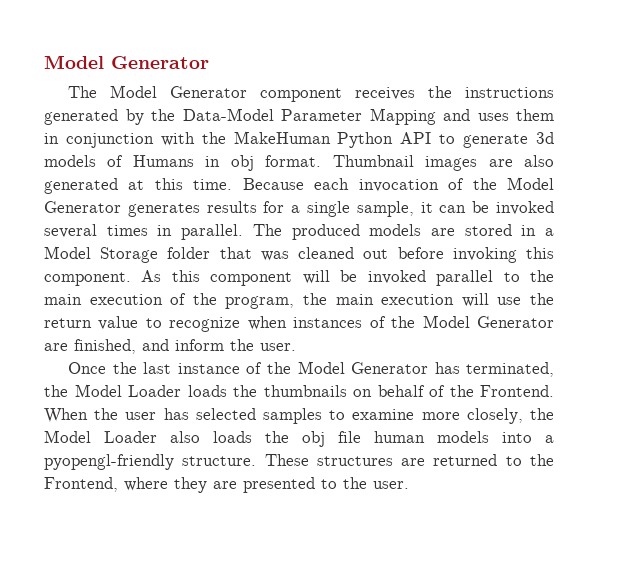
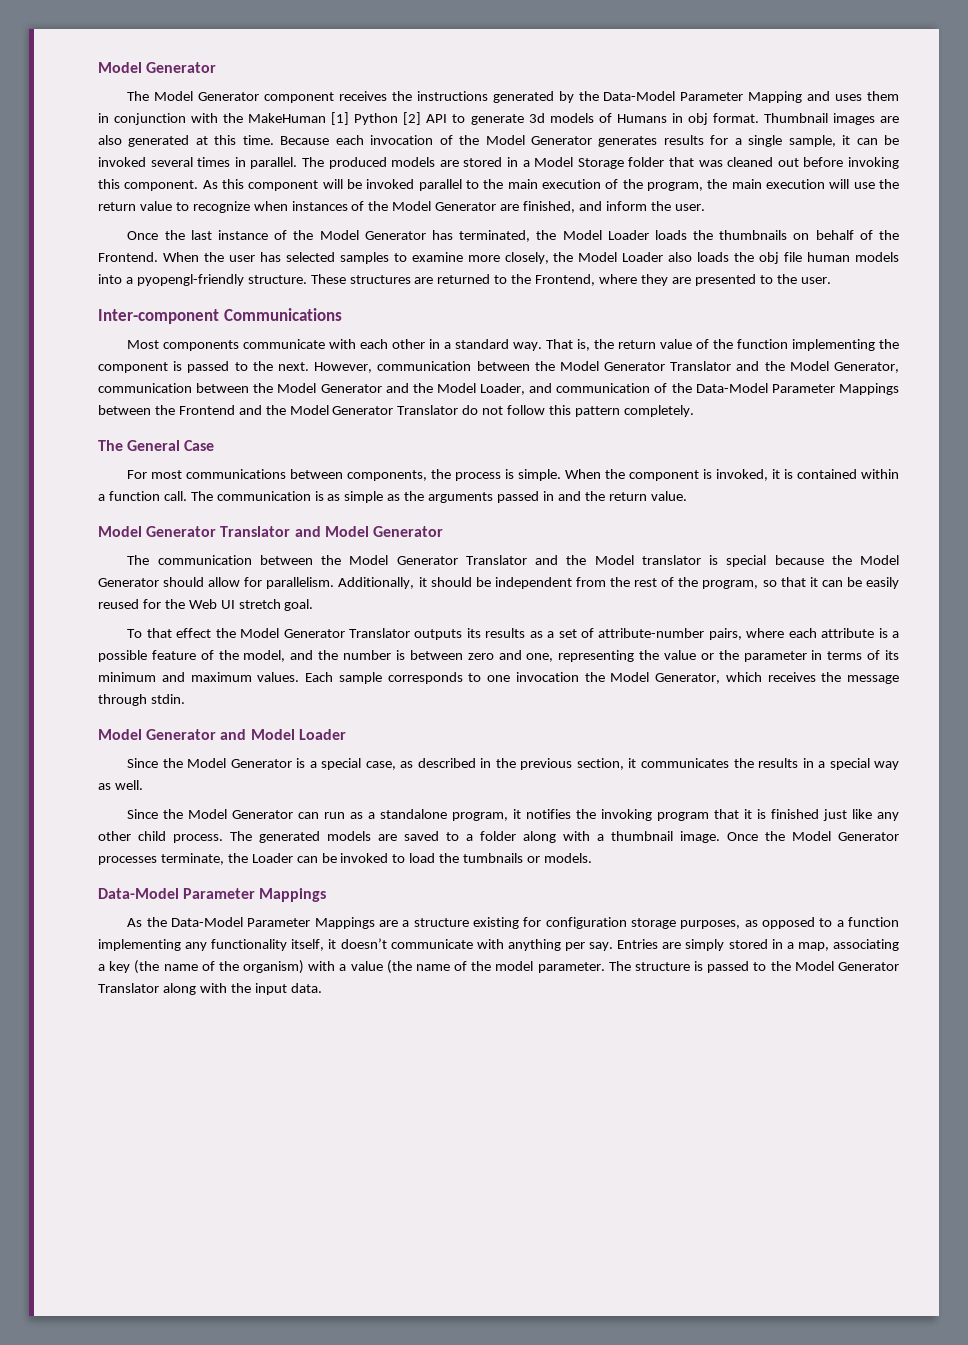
- The Model Generator component receives the instructions generated by the Data-Model Parameter Mapping and uses them in conjunction with the MakeHuman Python API to generate 3d models of Humans in obj format.
+ The Model Generator component receives the instructions generated by the Data-Model Parameter Mapping and uses them in conjunction with the MakeHuman [1] Python [2] API to generate 3d models of Humans in obj format.
+ Inter-component Communications
+ Most components communicate with each other in a standard way. That is, the return value of the function implementing the component is passed to the next. However, communication between the Model Generator Translator and the Model Generator, communication between the Model Generator and the Model Loader, and communication of the Data-Model Parameter Mappings between the Frontend and the Model Generator Translator do not follow this pattern completely.
+ The General Case
+ For most communications between components, the process is simple. When the component is invoked, it is contained within a function call. The communication is as simple as the arguments passed in and the return value.
+ Model Generator Translator and Model Generator
+ The communication between the Model Generator Translator and the Model translator is special because the Model Generator should allow for parallelism. Additionally, it should be independent from the rest of the program, so that it can be easily reused for the Web UI stretch goal.
+ To that effect the Model Generator Translator outputs its results as a set of attribute-number pairs, where each attribute is a possible feature of the model, and the number is between zero and one, representing the value or the parameter in terms of its minimum and maximum values. Each sample corresponds to one invocation the Model Generator, which receives the message through stdin.
+ Model Generator and Model Loader
+ Since the Model Generator is a special case, as described in the previous section, it communicates the results in a special way as well.
+ Since the Model Generator can run as a standalone program, it notifies the invoking program that it is finished just like any other child process. The generated models are saved to a folder along with a thumbnail image. Once the Model Generator processes terminate, the Loader can be invoked to load the tumbnails or models.
+ Data-Model Parameter Mappings
+ As the Data-Model Parameter Mappings are a structure existing for configuration storage purposes, as opposed to a function implementing any functionality itself, it doesn’t communicate with anything per say. Entries are simply stored in a map, associating a key (the name of the organism) with a value (the name of the model parameter. The structure is passed to the Model Generator Translator along with the input data.

